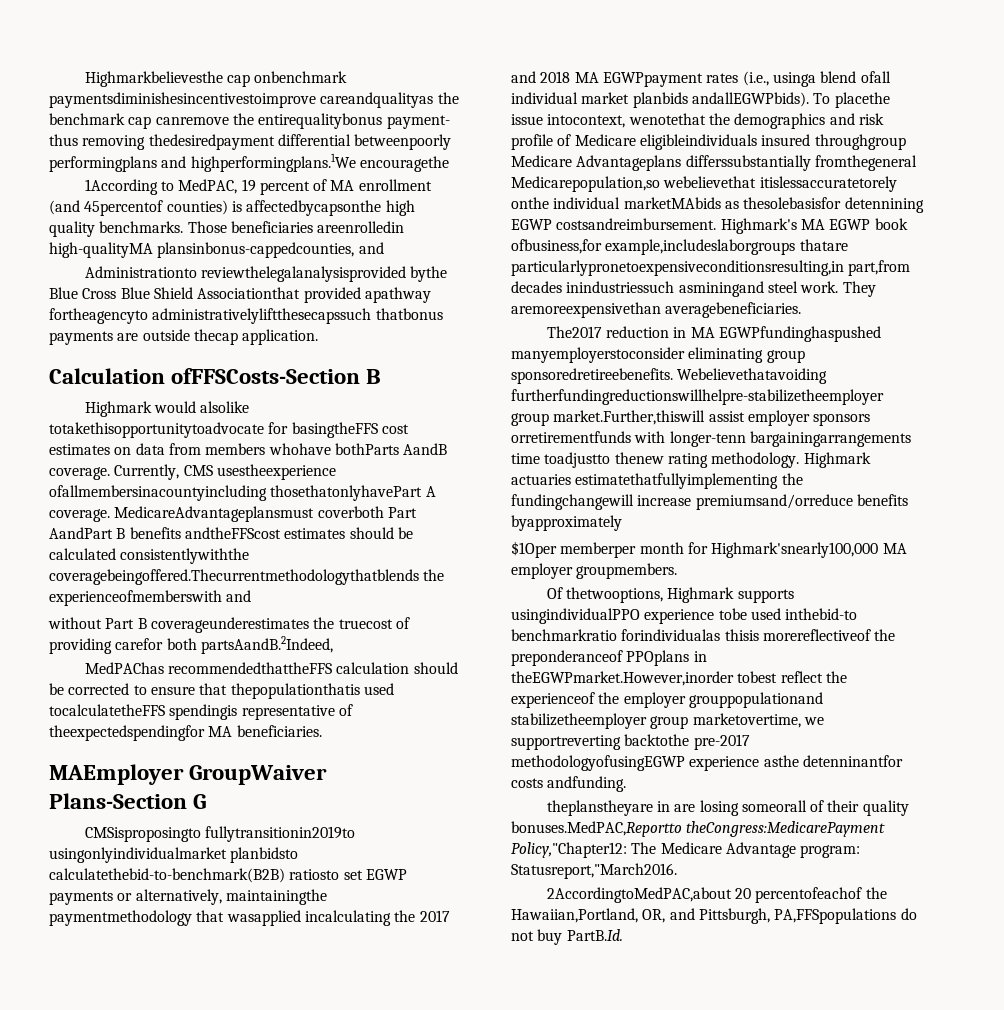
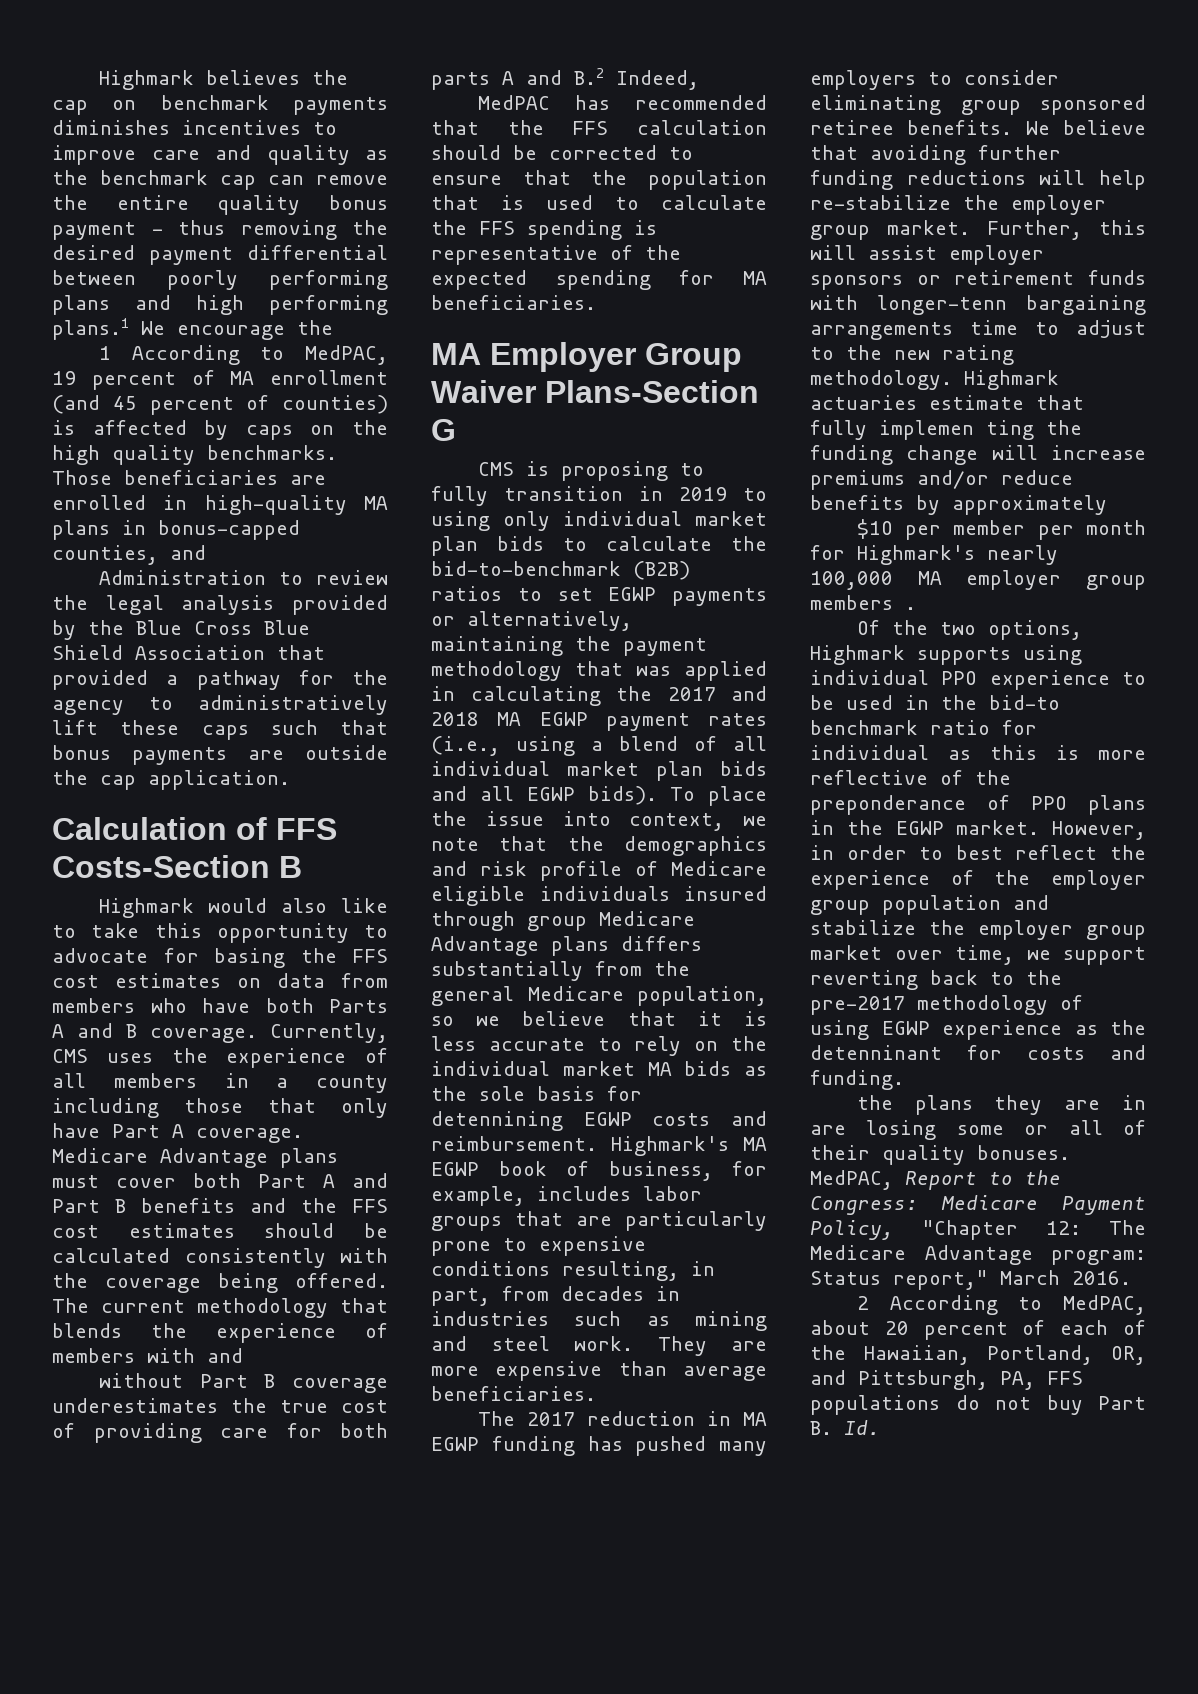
- Highmarkbelievesthe cap onbenchmark paymentsdiminishesincentivestoimprove careandqualityas the benchmark cap canremove the entirequalitybonus payment- thus removing thedesiredpayment differential betweenpoorly performingplans and highperformingplans.1We encouragethe
- 1According to MedPAC, 19 percent of MA enrollment (and 45percentof counties) is affectedbycapsonthe high quality benchmarks.
+ Highmark believes the cap on benchmark payments diminishes incentives to improve care and quality as the benchmark cap can remove the entire quality bonus payment - thus removing the desired payment differential between poorly performing plans and high performing plans.1 We encourage the
+ 1 According to MedPAC, 19 percent of MA enrollment (and 45 percent of counties) is affected by caps on the high quality benchmarks.
- Those beneficiaries areenrolledin high-qualityMA plansinbonus-cappedcounties, and
- Administrationto reviewthelegalanalysisprovided bythe Blue Cross Blue Shield Associationthat provided apathway fortheagencyto administrativelyliftthesecapssuch thatbonus payments are outside thecap application.
+ Those beneficiaries are enrolled in high-quality MA plans in bonus-capped counties, and
+ Administration to review the legal analysis provided by the Blue Cross Blue Shield Association that provided a pathway for the agency to administratively lift these caps such that bonus payments are outside the cap application.
- Calculation ofFFSCosts-Section B
+ Calculation of FFS Costs-Section B
- Highmark would alsolike totakethisopportunitytoadvocate for basingtheFFS cost estimates on data from members whohave bothParts AandB coverage. Currently, CMS usestheexperience ofallmembersinacountyincluding thosethatonlyhavePart A coverage. MedicareAdvantageplansmust coverboth Part AandPart B benefits andtheFFScost estimates should be calculated consistentlywiththe coveragebeingoffered.Thecurrentmethodologythatblends the experienceofmemberswith and
- without Part B coverageunderestimates the truecost of providing carefor both partsAandB.2Indeed,
- MedPAChas recommendedthattheFFS calculation should be corrected to ensure that thepopulationthatis used tocalculatetheFFS spendingis representative of theexpectedspendingfor MA beneficiaries.
- MAEmployer GroupWaiver Plans-Section G
- CMSisproposingto fullytransitionin2019to usingonlyindividualmarket planbidsto calculatethebid-to-benchmark(B2B) ratiosto set EGWP payments or alternatively, maintainingthe paymentmethodology that wasapplied incalculating the 2017 and 2018 MA EGWPpayment rates (i.e., usinga blend ofall individual market planbids andallEGWPbids). To placethe issue intocontext, wenotethat the demographics and risk profile of Medicare eligibleindividuals insured throughgroup Medicare Advantageplans differssubstantially fromthegeneral Medicarepopulation,so webelievethat itislessaccuratetorely onthe individual marketMAbids as thesolebasisfor detennining EGWP costsandreimbursement. Highmark's MA EGWP book ofbusiness,for example,includeslaborgroups thatare particularlypronetoexpensiveconditionsresulting,in part,from decades inindustriessuch asminingand steel work. They aremoreexpensivethan averagebeneficiaries.
- The2017 reduction in MA EGWPfundinghaspushed manyemployerstoconsider eliminating group sponsoredretireebenefits. Webelievethatavoiding furtherfundingreductionswillhelpre-stabilizetheemployer group market.Further,thiswill assist employer sponsors orretirementfunds with longer-tenn bargainingarrangements time toadjustto thenew rating methodology. Highmark actuaries estimatethatfullyimplementing the fundingchangewill increase premiumsand/orreduce benefits byapproximately
- $1Oper memberper month for Highmark'snearly100,000 MA employer groupmembers.
- Of thetwooptions, Highmark supports usingindividualPPO experience tobe used inthebid-to benchmarkratio forindividualas thisis morereflectiveof the preponderanceof PPOplans in theEGWPmarket.However,inorder tobest reflect the experienceof the employer grouppopulationand stabilizetheemployer group marketovertime, we supportreverting backtothe pre-2017 methodologyofusingEGWP experience asthe detenninantfor costs andfunding.
- theplanstheyare in are losing someorall of their quality bonuses.MedPAC,Reportto theCongress:MedicarePayment Policy,"Chapter12: The Medicare Advantage program: Statusreport,"March2016.
- 2AccordingtoMedPAC,about 20 percentofeachof the Hawaiian,Portland, OR, and Pittsburgh, PA,FFSpopulations do not buy PartB.Id.
+ Highmark would also like to take this opportunity to advocate for basing the FFS cost estimates on data from members who have both Parts A and B coverage. Currently, CMS uses the experience of all members in a county including those that only have Part A coverage. Medicare Advantage plans must cover both Part A and Part B benefits and the FFS cost estimates should be calculated consistently with the coverage being offered. The current methodology that blends the experience of members with and
+ without Part B coverage underestimates the true cost of providing care for both parts A and B.2 Indeed,
+ MedPAC has recommended that the FFS calculation should be corrected to ensure that the population that is used to calculate the FFS spending is representative of the expected spending for MA beneficiaries.
+ MA Employer Group Waiver Plans-Section G
+ CMS is proposing to fully transition in 2019 to using only individual market plan bids to calculate the bid-to-benchmark (B2B) ratios to set EGWP payments or alternatively, maintaining the payment methodology that was applied in calculating the 2017 and 2018 MA EGWP payment rates (i.e., using a blend of all individual market plan bids and all EGWP bids). To place the issue into context, we note that the demographics and risk profile of Medicare eligible individuals insured through group Medicare Advantage plans differs substantially from the general Medicare population, so we believe that it is less accurate to rely on the individual market MA bids as the sole basis for detennining EGWP costs and reimbursement. Highmark's MA EGWP book of business, for example, includes labor groups that are particularly prone to expensive conditions resulting, in part, from decades in industries such as mining and steel work. They are more expensive than average beneficiaries.
+ The 2017 reduction in MA EGWP funding has pushed many employers to consider eliminating group sponsored retiree benefits. We believe that avoiding further funding reductions will help re-stabilize the employer group market. Further, this will assist employer sponsors or retirement funds with longer-tenn bargaining arrangements time to adjust to the new rating methodology. Highmark actuaries estimate that fully implemen ting the funding change will increase premiums and/or reduce benefits by approximately
+ $1O per member per month for Highmark's nearly 100,000 MA employer group members .
+ Of the two options, Highmark supports using individual PPO experience to be used in the bid-to benchmark ratio for individual as this is more reflective of the preponderance of PPO plans in the EGWP market. However, in order to best reflect the experience of the employer group population and stabilize the employer group market over time, we support reverting back to the pre-2017 methodology of using EGWP experience as the detenninant for costs and funding.
+ the plans they are in are losing some or all of their quality bonuses. MedPAC, Report to the Congress: Medicare Payment Policy, "Chapter 12: The Medicare Advantage program: Status report," March 2016.
+ 2 According to MedPAC, about 20 percent of each of the Hawaiian, Portland, OR, and Pittsburgh, PA, FFS populations do not buy Part B. Id.

